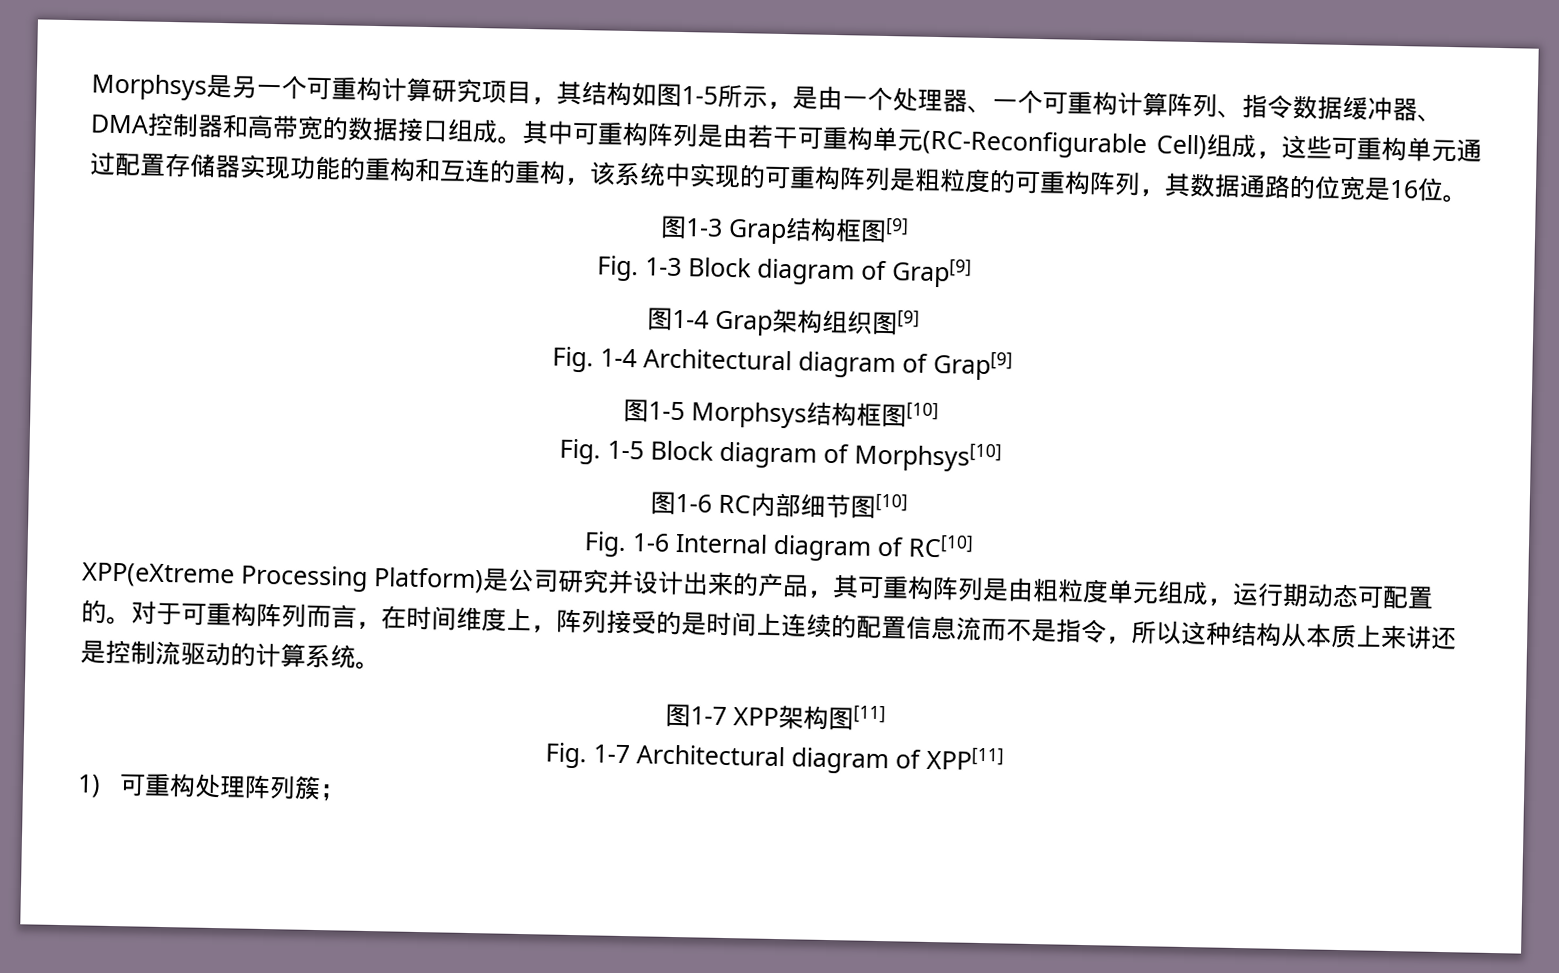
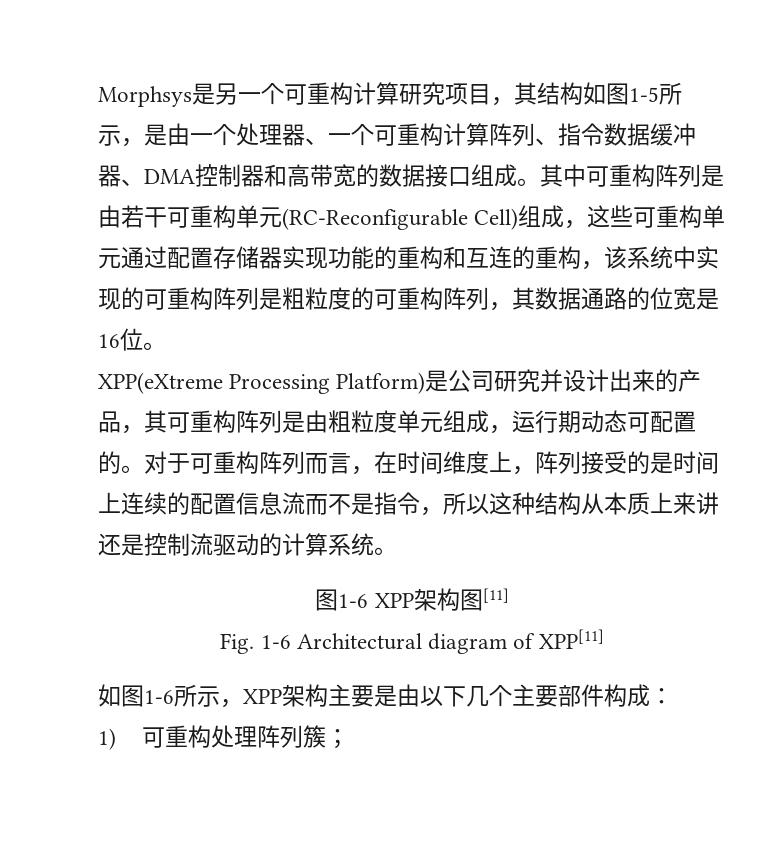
- 图1-3 Grap结构框图[9]
- Fig. 1-3 Block diagram of Grap[9]
- 图1-4 Grap架构组织图[9]
- Fig. 1-4 Architectural diagram of Grap[9]
- 图1-5 Morphsys结构框图[10]
- Fig. 1-5 Block diagram of Morphsys[10]
- 图1-6 RC内部细节图[10]
- Fig. 1-6 Internal diagram of RC[10]
- 图1-7 XPP架构图[11]
+ 图1-6 XPP架构图[11]
- Fig. 1-7 Architectural diagram of XPP[11]
+ Fig. 1-6 Architectural diagram of XPP[11]
+ 如图1-6所示，XPP架构主要是由以下几个主要部件构成：

